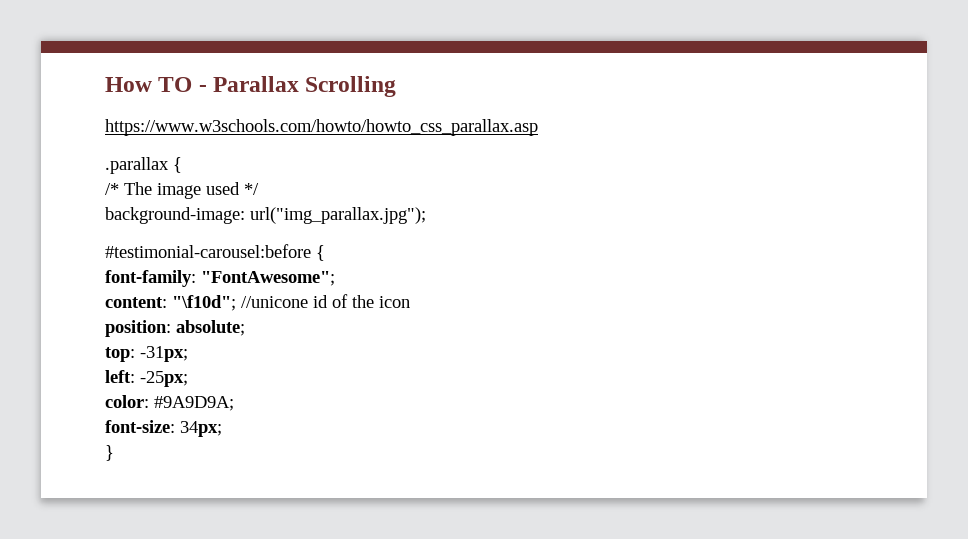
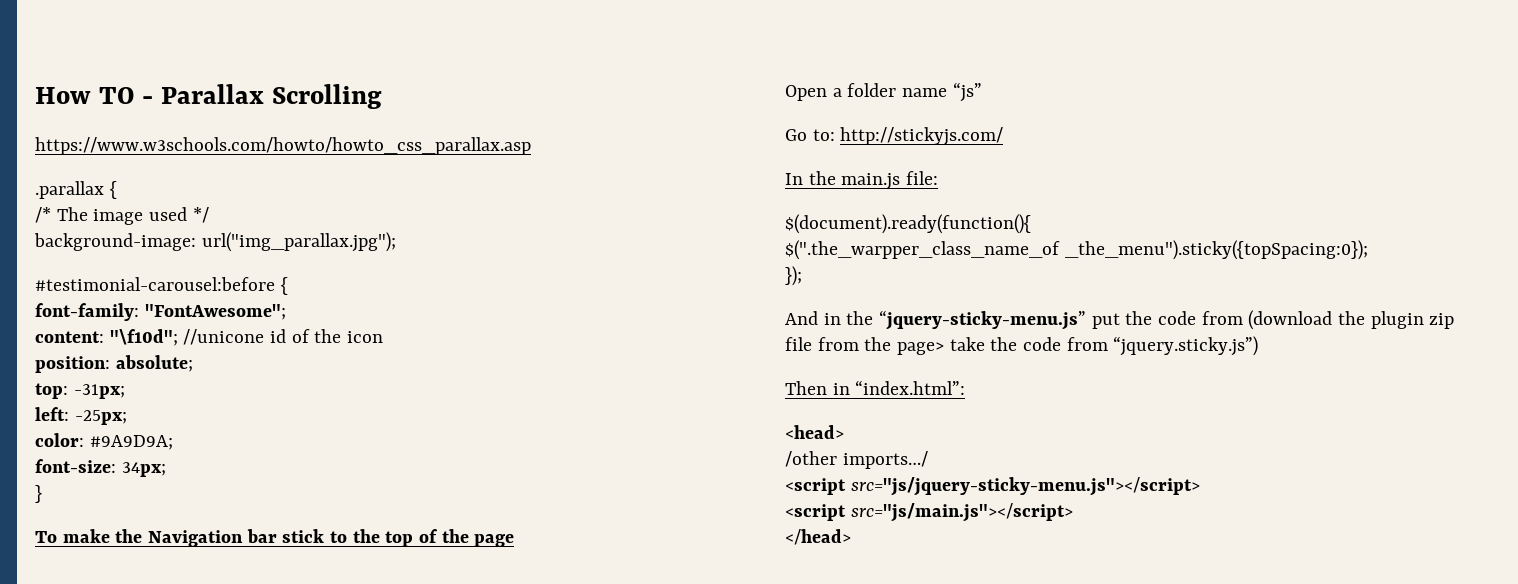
+ To make the Navigation bar stick to the top of the page
+ Open a folder name “js”
+ Go to: http://stickyjs.com/
+ In the main.js file:
+ $(document).ready(function(){
+ $(".the_warpper_class_name_of _the_menu").sticky({topSpacing:0});
+ });
+ And in the “jquery-sticky-menu.js” put the code from (download the plugin zip file from the page> take the code from “jquery.sticky.js”)
+ Then in “index.html”:
+ <head>
+ /other imports…/
+ <script src="js/jquery-sticky-menu.js"></script>
+ <script src="js/main.js"></script>
+ </head>

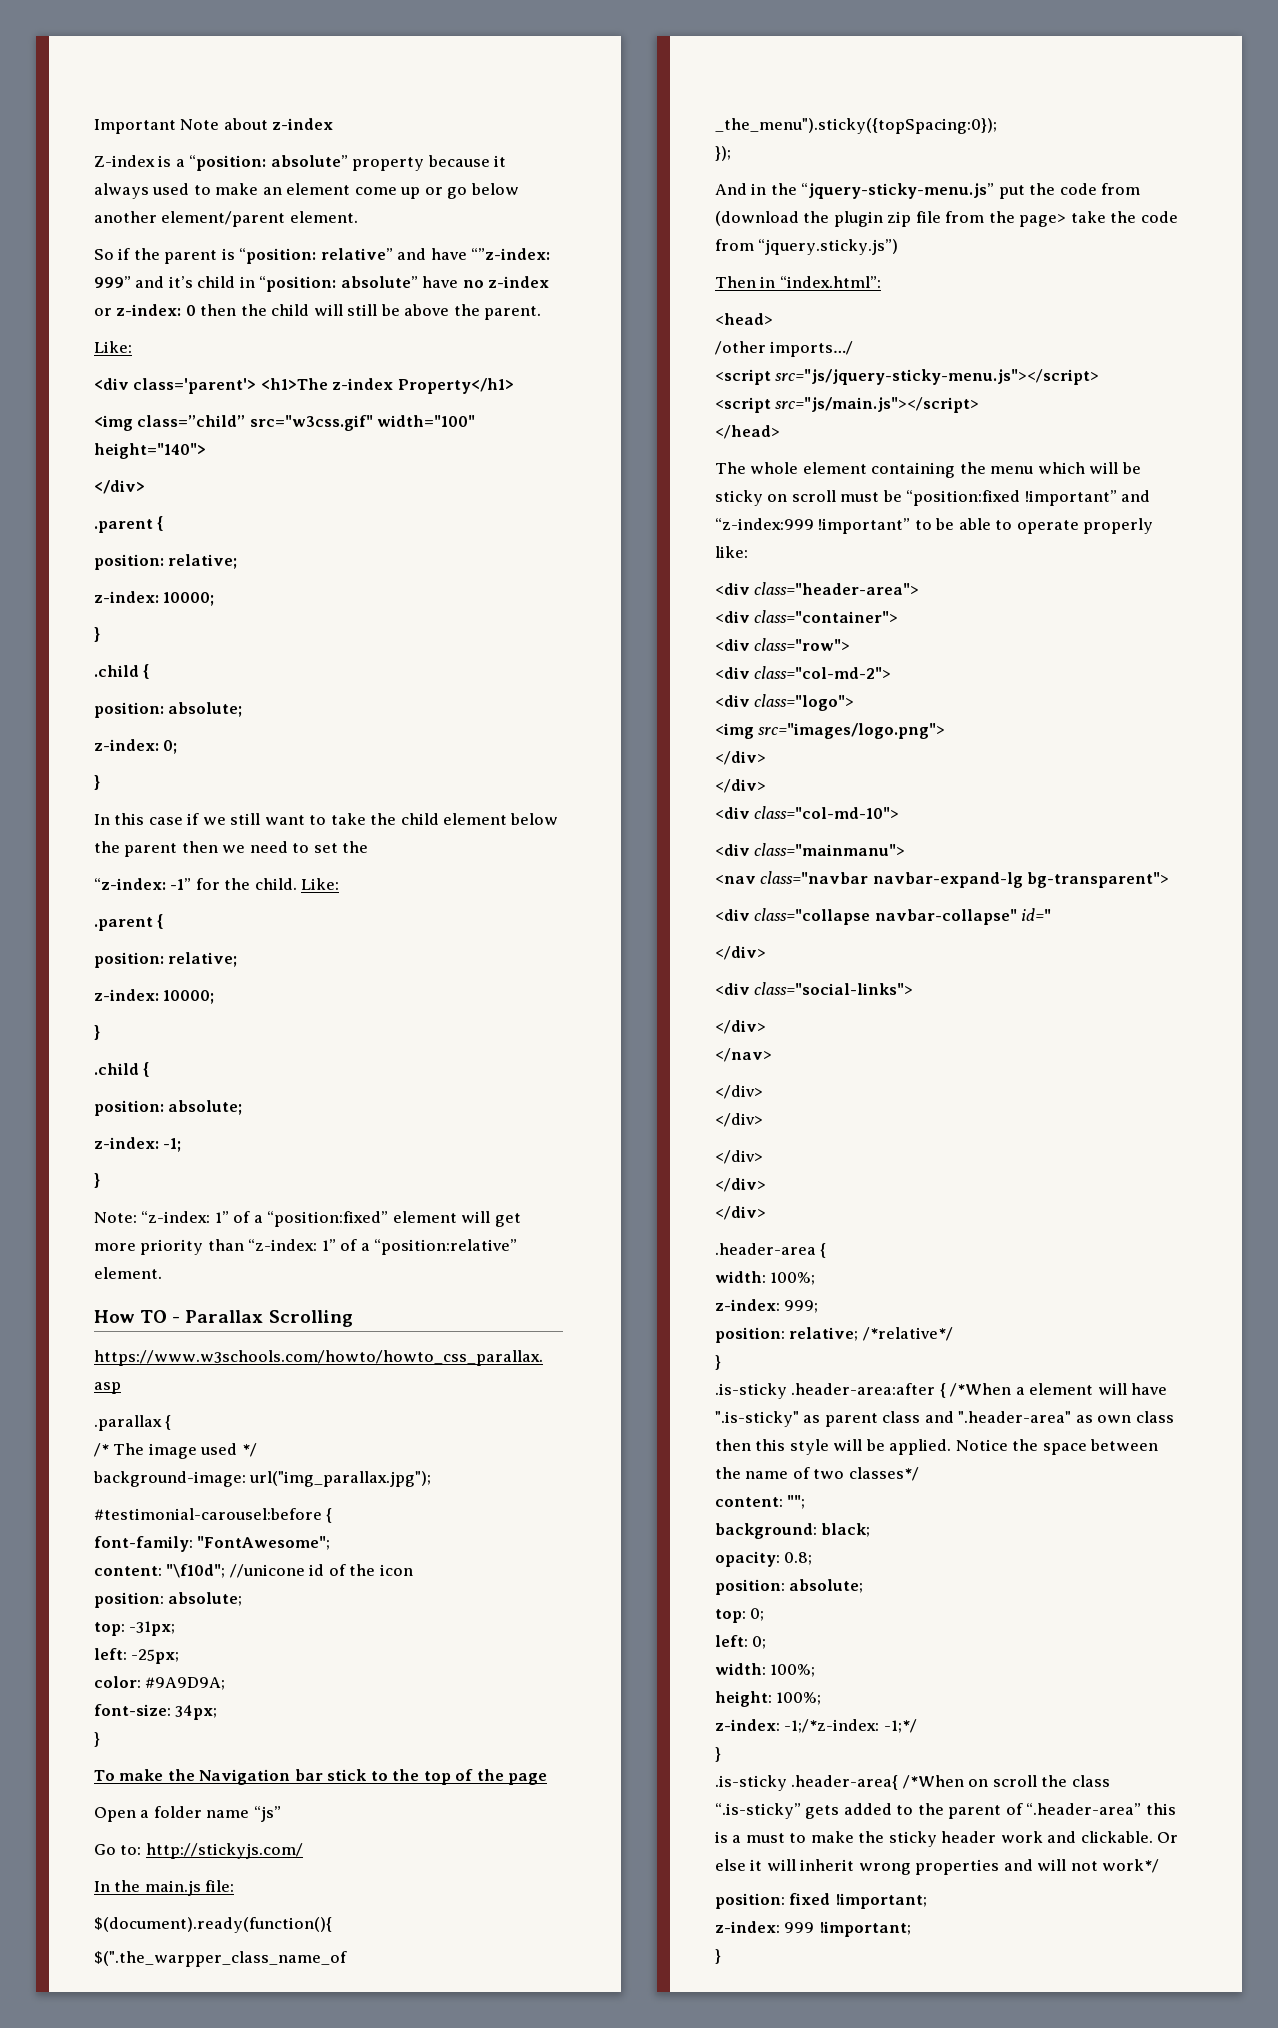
+ Important Note about z-index
+ Z-index is a “position: absolute” property because it always used to make an element come up or go below another element/parent element.
+ So if the parent is “position: relative” and have “”z-index: 999” and it’s child in “position: absolute” have no z-index or z-index: 0 then the child will still be above the parent.
+ Like:
+ <div class='parent'> <h1>The z-index Property</h1>
+ <img class=”child” src="w3css.gif" width="100" height="140">
+ </div>
+ .parent {
+ position: relative;
+ z-index: 10000;
+ }
+ .child {
+ position: absolute;
+ z-index: 0;
+ }
+ In this case if we still want to take the child element below the parent then we need to set the
+ “z-index: -1” for the child. Like:
+ .parent {
+ position: relative;
+ z-index: 10000;
+ }
+ .child {
+ position: absolute;
+ z-index: -1;
+ }
+ Note: “z-index: 1” of a “position:fixed” element will get more priority than “z-index: 1” of a “position:relative” element.
+ The whole element containing the menu which will be sticky on scroll must be “position:fixed !important” and “z-index:999 !important” to be able to operate properly like:
+ <div class="header-area">
+ <div class="container">
+ <div class="row">
+ <div class="col-md-2">
+ <div class="logo">
+ <img src="images/logo.png">
+ </div>
+ </div>
+ <div class="col-md-10">
+ <div class="mainmanu">
+ <nav class="navbar navbar-expand-lg bg-transparent">
+ <div class="collapse navbar-collapse" id="
+ </div>
+ <div class="social-links">
+ </div>
+ </nav>
+ </div>
+ </div>
+ </div>
+ </div>
+ </div>
+ .header-area {
+ width: 100%;
+ z-index: 999;
+ position: relative; /*relative*/
+ }
+ .is-sticky .header-area:after { /*When a element will have ".is-sticky" as parent class and ".header-area" as own class then this style will be applied. Notice the space between the name of two classes*/
+ content: "";
+ background: black;
+ opacity: 0.8;
+ position: absolute;
+ top: 0;
+ left: 0;
+ width: 100%;
+ height: 100%;
+ z-index: -1;/*z-index: -1;*/
+ }
+ .is-sticky .header-area{ /*When on scroll the class “.is-sticky” gets added to the parent of “.header-area” this is a must to make the sticky header work and clickable. Or else it will inherit wrong properties and will not work*/
+ position: fixed !important;
+ z-index: 999 !important;
+ }

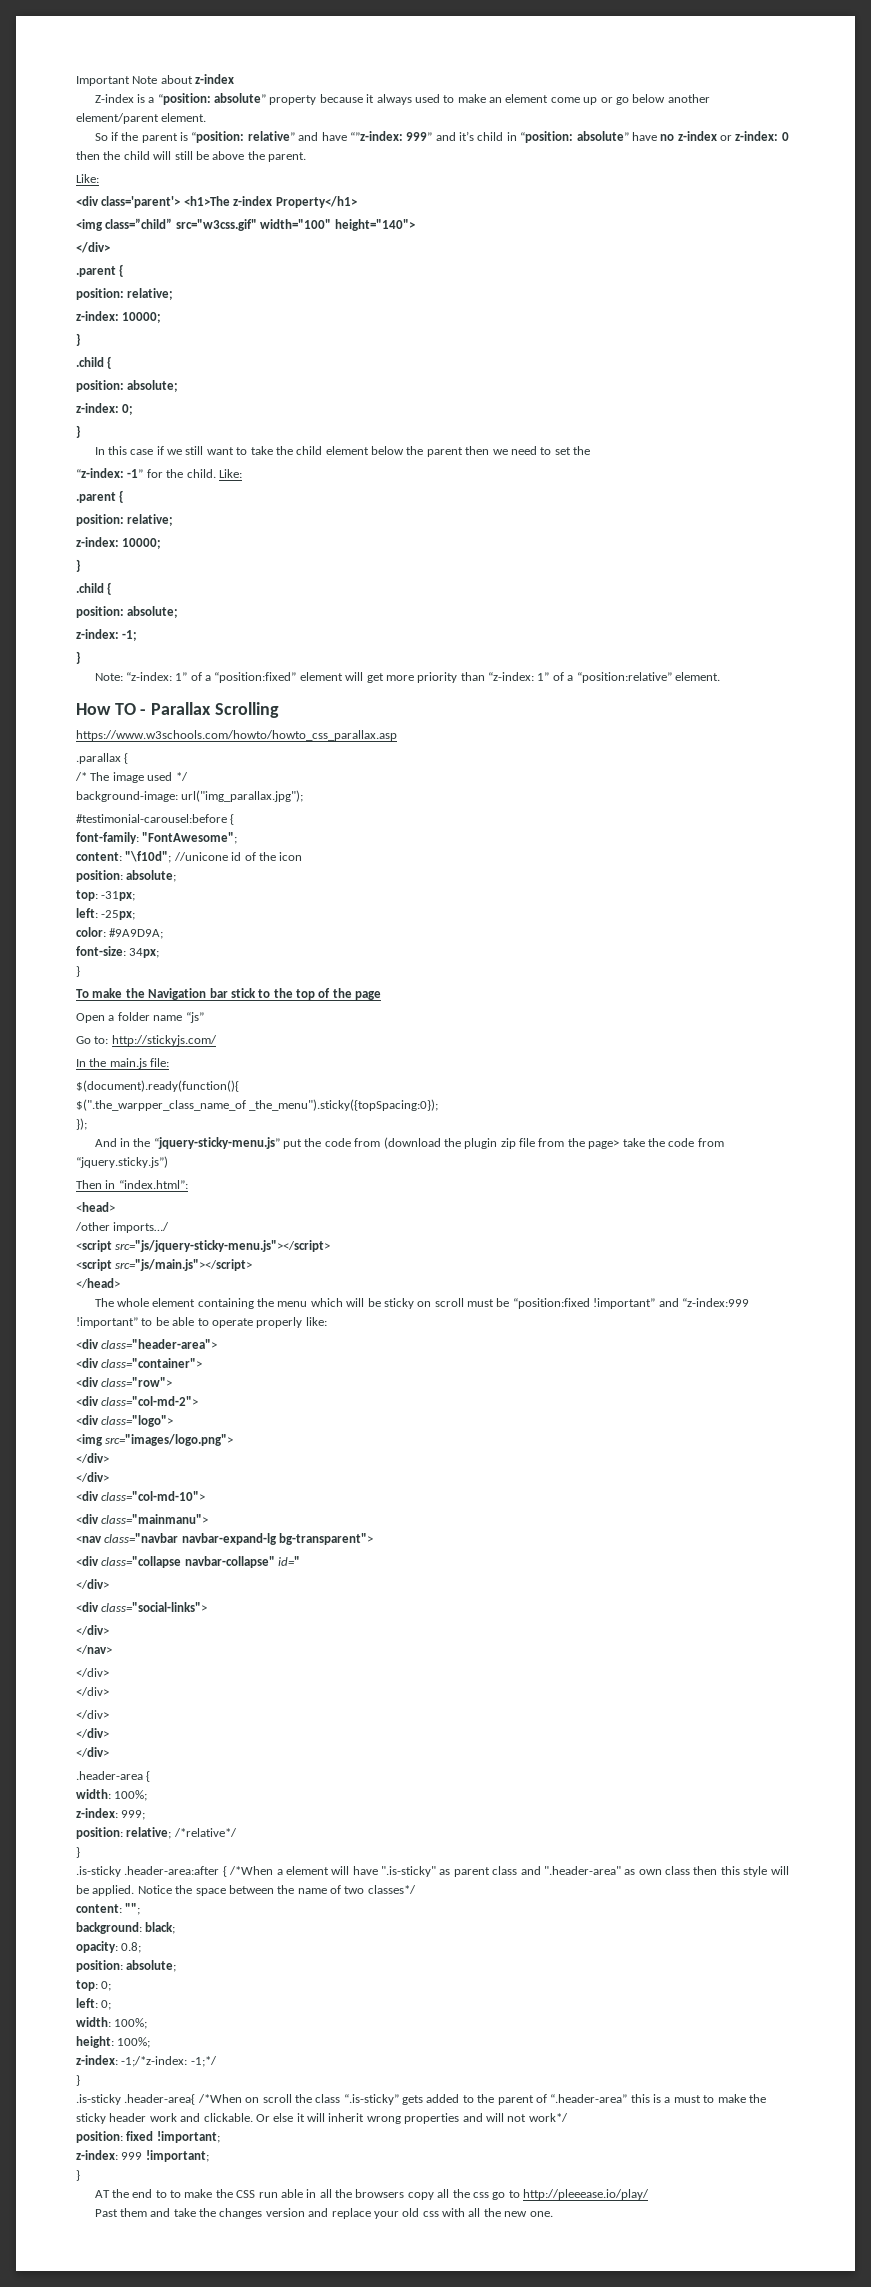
+ AT the end to to make the CSS run able in all the browsers copy all the css go to http://pleeease.io/play/
+ Past them and take the changes version and replace your old css with all the new one.

